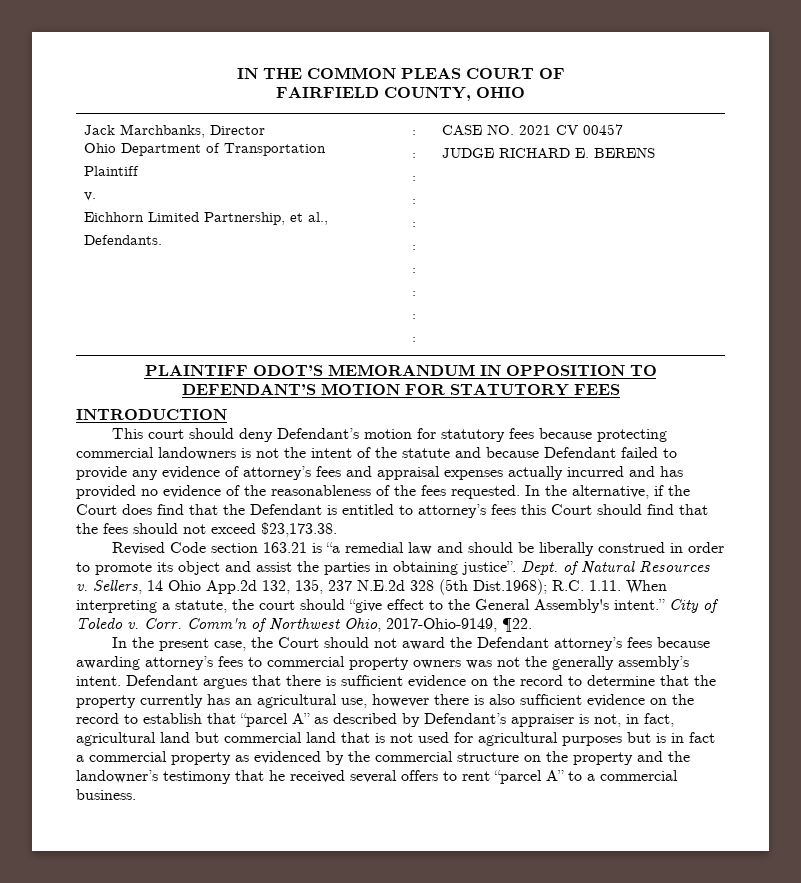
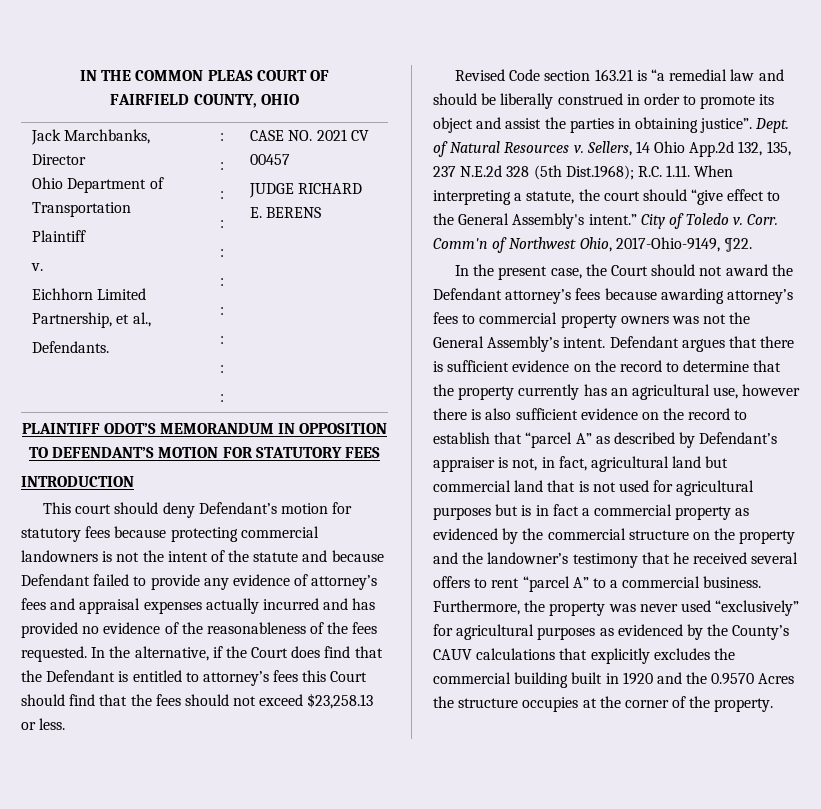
- In the alternative, if the Court does find that the Defendant is entitled to attorney’s fees this Court should find that the fees should not exceed $23,173.38.
+ In the alternative, if the Court does find that the Defendant is entitled to attorney’s fees this Court should find that the fees should not exceed $23,258.13 or less.
- In the present case, the Court should not award the Defendant attorney’s fees because awarding attorney’s fees to commercial property owners was not the generally assembly’s intent.
+ In the present case, the Court should not award the Defendant attorney’s fees because awarding attorney’s fees to commercial property owners was not the General Assembly’s intent.
+ Furthermore, the property was never used “exclusively” for agricultural purposes as evidenced by the County’s CAUV calculations that explicitly excludes the commercial building built in 1920 and the 0.9570 Acres the structure occupies at the corner of the property.

